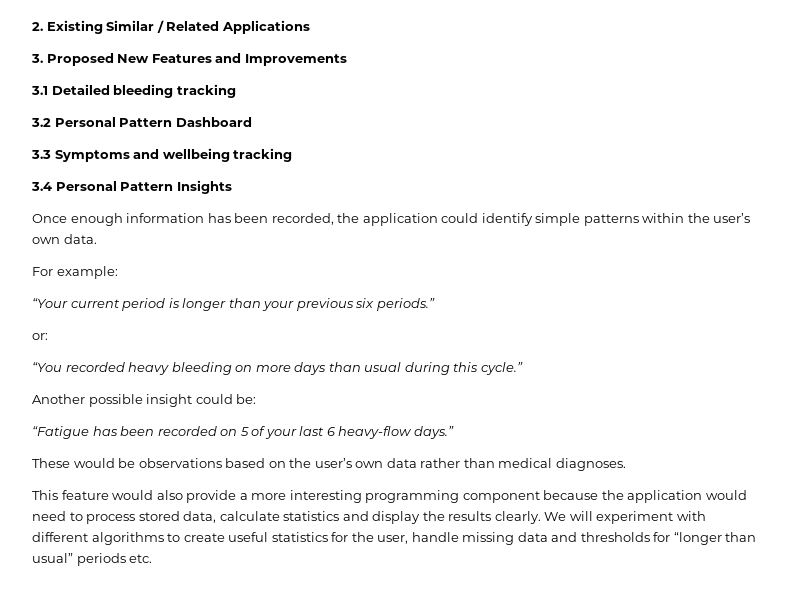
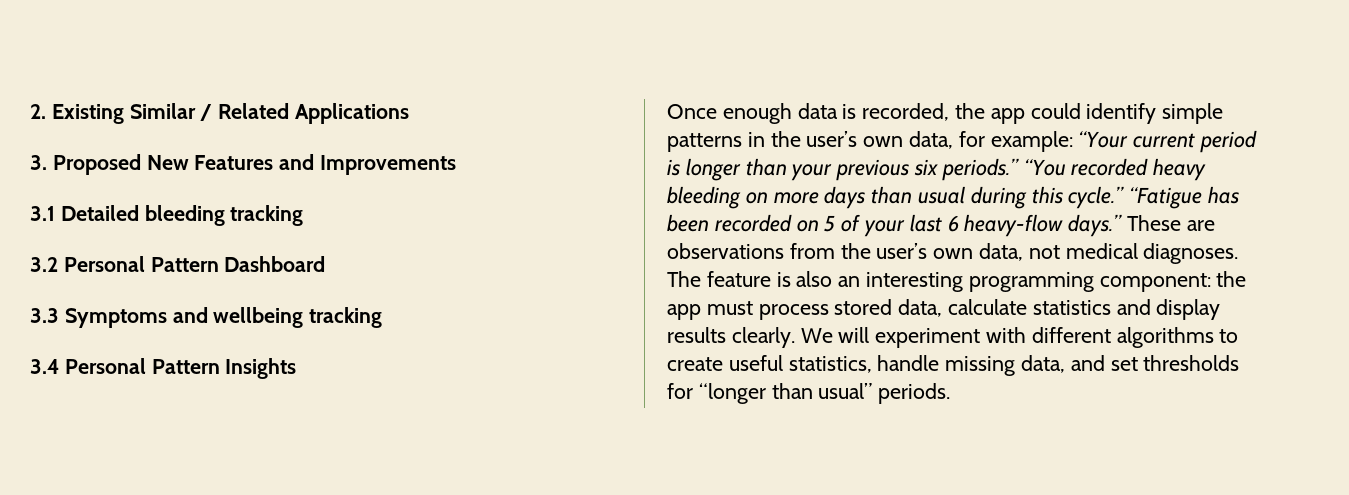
- Once enough information has been recorded, the application could identify simple patterns within the user’s own data.
- For example:
- “Your current period is longer than your previous six periods.”
- or:
- “You recorded heavy bleeding on more days than usual during this cycle.”
- Another possible insight could be:
- “Fatigue has been recorded on 5 of your last 6 heavy-flow days.”
- These would be observations based on the user’s own data rather than medical diagnoses.
- This feature would also provide a more interesting programming component because the application would need to process stored data, calculate statistics and display the results clearly.
+ Once enough data is recorded, the app could identify simple patterns in the user’s own data, for example: “Your current period is longer than your previous six periods.” “You recorded heavy bleeding on more days than usual during this cycle.” “Fatigue has been recorded on 5 of your last 6 heavy-flow days.” These are observations from the user’s own data, not medical diagnoses. The feature is also an interesting programming component: the app must process stored data, calculate statistics and display results clearly.
- We will experiment with different algorithms to create useful statistics for the user, handle missing data and thresholds for “longer than usual” periods etc.
+ We will experiment with different algorithms to create useful statistics, handle missing data, and set thresholds for “longer than usual” periods.

